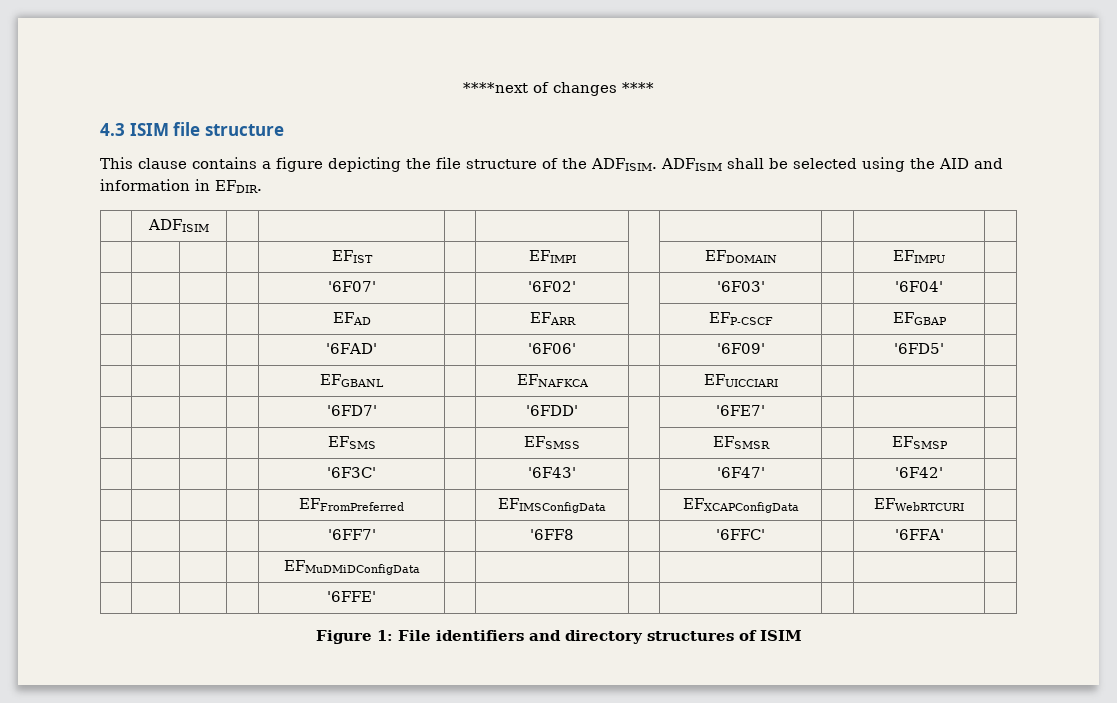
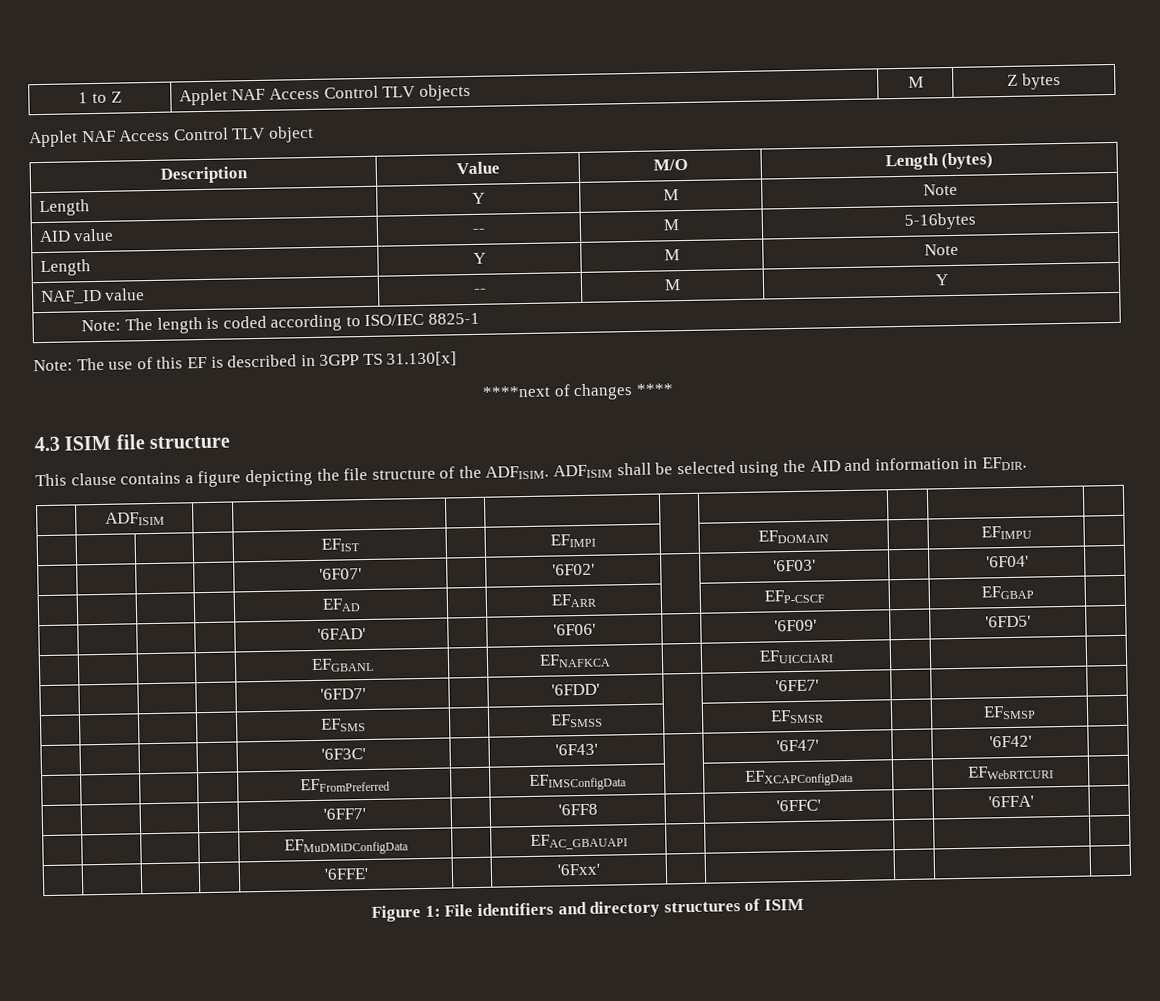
+ 1 to Z | Applet NAF Access Control TLV objects | M | Z bytes
+ Applet NAF Access Control TLV object
+ Description | Value | M/O | Length (bytes)
+ Length | Y | M | Note
+ AID value | -- | M | 5-16bytes
+ Length | Y | M | Note
+ NAF_ID value | -- | M | Y
+ Note: The length is coded according to ISO/IEC 8825-1
+ Note: The use of this EF is described in 3GPP TS 31.130[x]
- | | | | EFMuDMiDConfigData | | | | | | |
+ | | | | EFMuDMiDConfigData | | EFAC_GBAUAPI | | | | |
- | | | | '6FFE' | | | | | | |
+ | | | | '6FFE' | | '6Fxx' | | | | |

